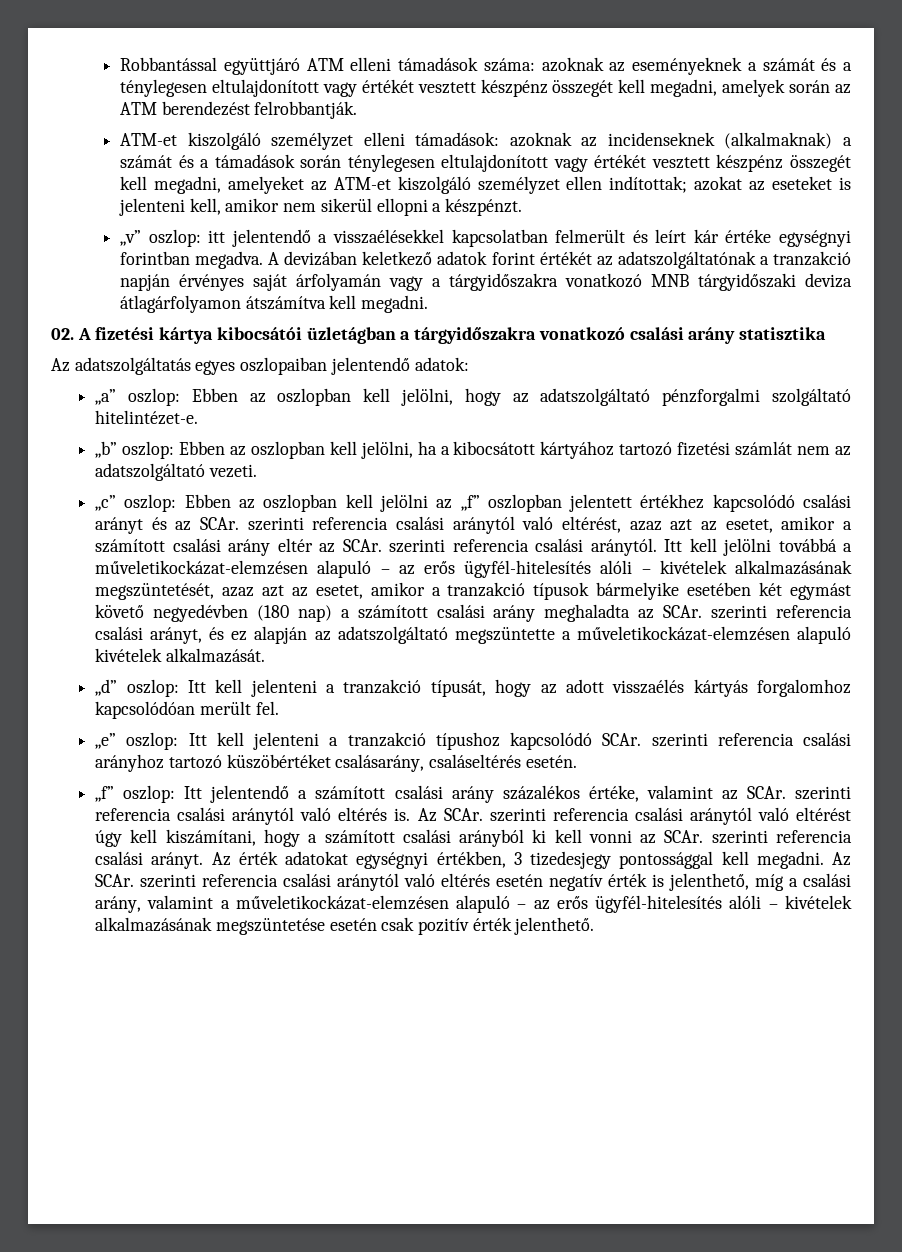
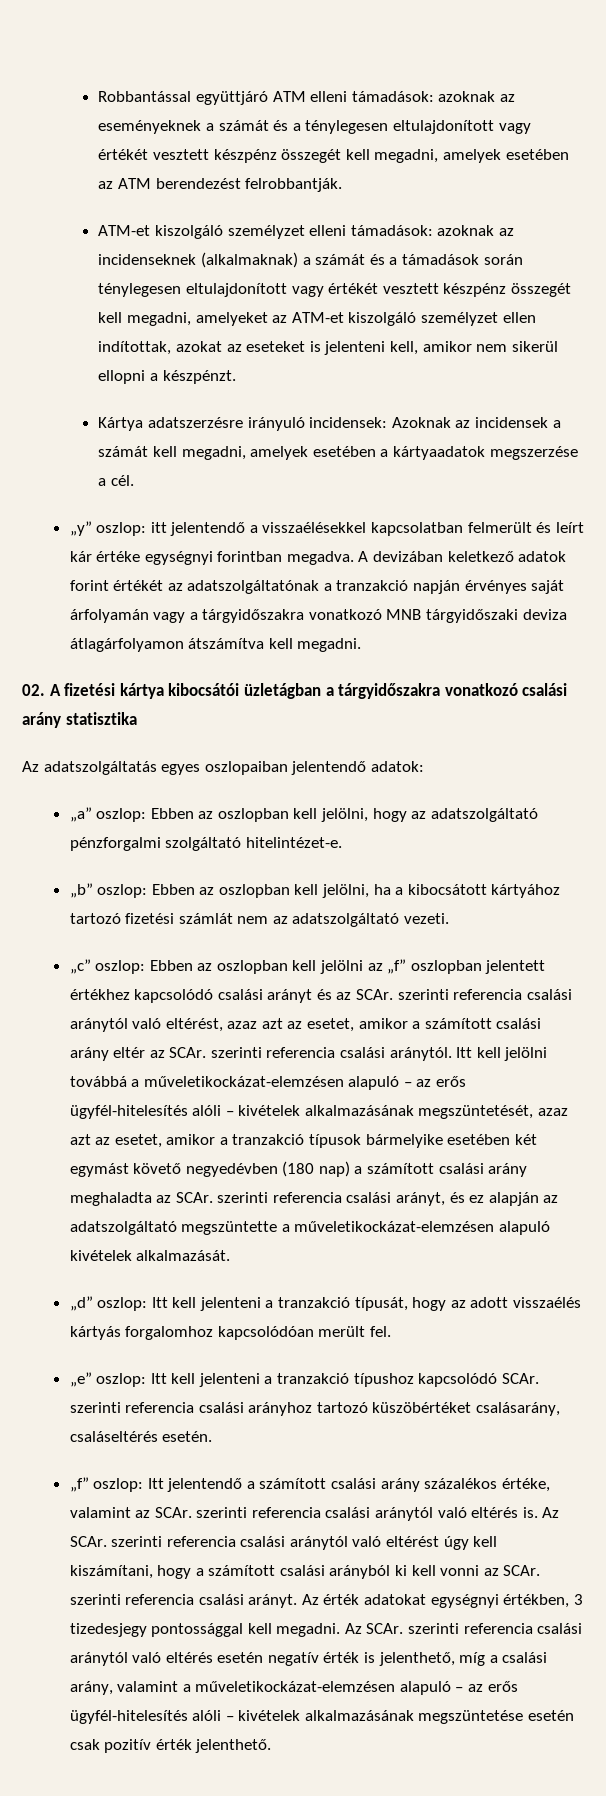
- Robbantással együttjáró ATM elleni támadások száma: azoknak az eseményeknek a számát és a ténylegesen eltulajdonított vagy értékét vesztett készpénz összegét kell megadni, amelyek során az ATM berendezést felrobbantják.
+ Robbantással együttjáró ATM elleni támadások: azoknak az eseményeknek a számát és a ténylegesen eltulajdonított vagy értékét vesztett készpénz összegét kell megadni, amelyek esetében az ATM berendezést felrobbantják.
- ATM-et kiszolgáló személyzet elleni támadások: azoknak az incidenseknek (alkalmaknak) a számát és a támadások során ténylegesen eltulajdonított vagy értékét vesztett készpénz összegét kell megadni, amelyeket az ATM-et kiszolgáló személyzet ellen indítottak; azokat az eseteket is jelenteni kell, amikor nem sikerül ellopni a készpénzt.
+ ATM-et kiszolgáló személyzet elleni támadások: azoknak az incidenseknek (alkalmaknak) a számát és a támadások során ténylegesen eltulajdonított vagy értékét vesztett készpénz összegét kell megadni, amelyeket az ATM-et kiszolgáló személyzet ellen indítottak, azokat az eseteket is jelenteni kell, amikor nem sikerül ellopni a készpénzt.
- „v” oszlop: itt jelentendő a visszaélésekkel kapcsolatban felmerült és leírt kár értéke egységnyi forintban megadva.
+ Kártya adatszerzésre irányuló incidensek: Azoknak az incidensek a számát kell megadni, amelyek esetében a kártyaadatok megszerzése a cél.
+ „y” oszlop: itt jelentendő a visszaélésekkel kapcsolatban felmerült és leírt kár értéke egységnyi forintban megadva.

